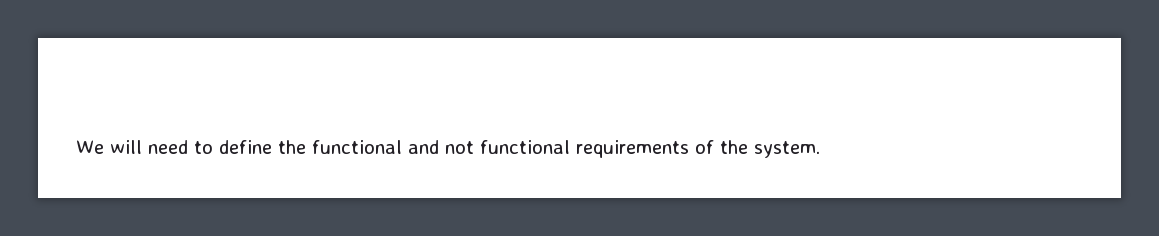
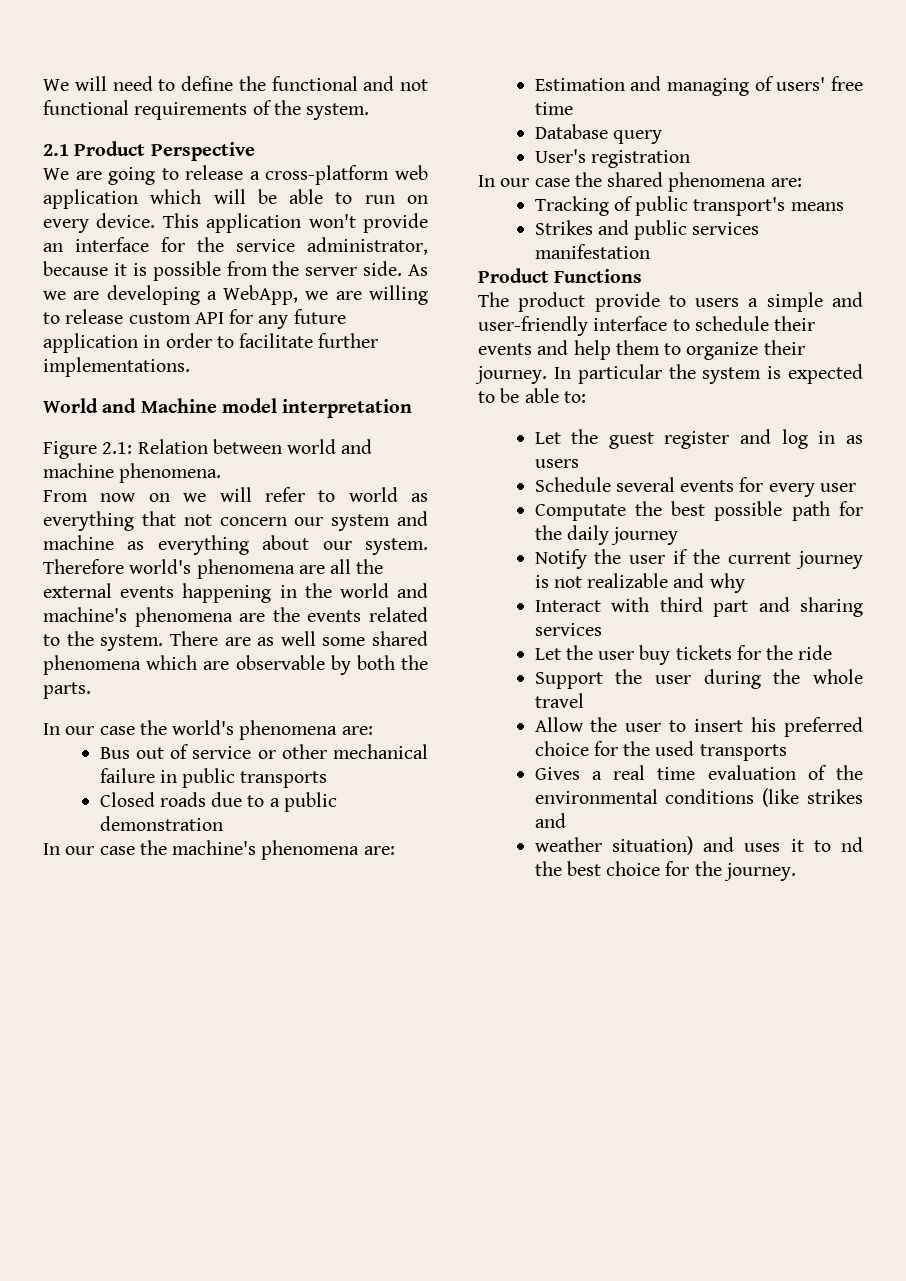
+ 2.1 Product Perspective
+ We are going to release a cross-platform web application which will be able to run on every device. This application won't provide an interface for the service administrator, because it is possible from the server side. As we are developing a WebApp, we are willing to release custom API for any future application in order to facilitate further implementations.
+ World and Machine model interpretation
+ Figure 2.1: Relation between world and machine phenomena.
+ From now on we will refer to world as everything that not concern our system and machine as everything about our system. Therefore world's phenomena are all the external events happening in the world and machine's phenomena are the events related to the system. There are as well some shared phenomena which are observable by both the parts.
+ In our case the world's phenomena are:
+ Bus out of service or other mechanical failure in public transports
+ Closed roads due to a public demonstration
+ In our case the machine's phenomena are:
+ Estimation and managing of users' free time
+ Database query
+ User's registration
+ In our case the shared phenomena are:
+ Tracking of public transport's means
+ Strikes and public services manifestation
+ Product Functions
+ The product provide to users a simple and user-friendly interface to schedule their events and help them to organize their journey. In particular the system is expected to be able to:
+ Let the guest register and log in as users
+ Schedule several events for every user
+ Computate the best possible path for the daily journey
+ Notify the user if the current journey is not realizable and why
+ Interact with third part and sharing services
+ Let the user buy tickets for the ride
+ Support the user during the whole travel
+ Allow the user to insert his preferred choice for the used transports
+ Gives a real time evaluation of the environmental conditions (like strikes and
+ weather situation) and uses it to nd the best choice for the journey.

